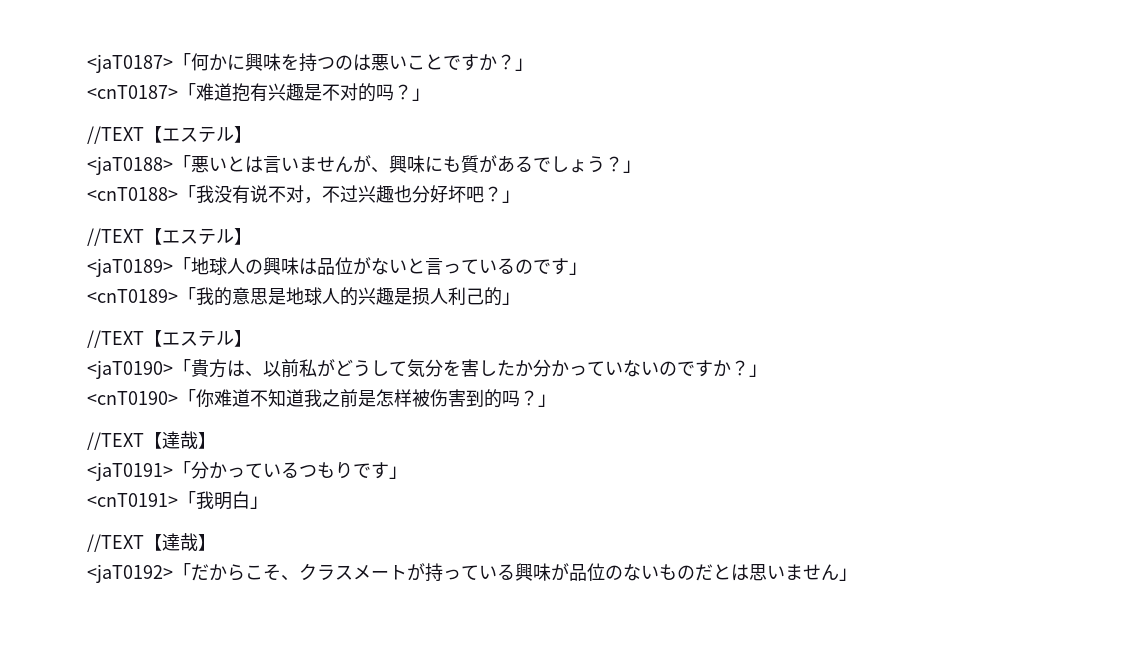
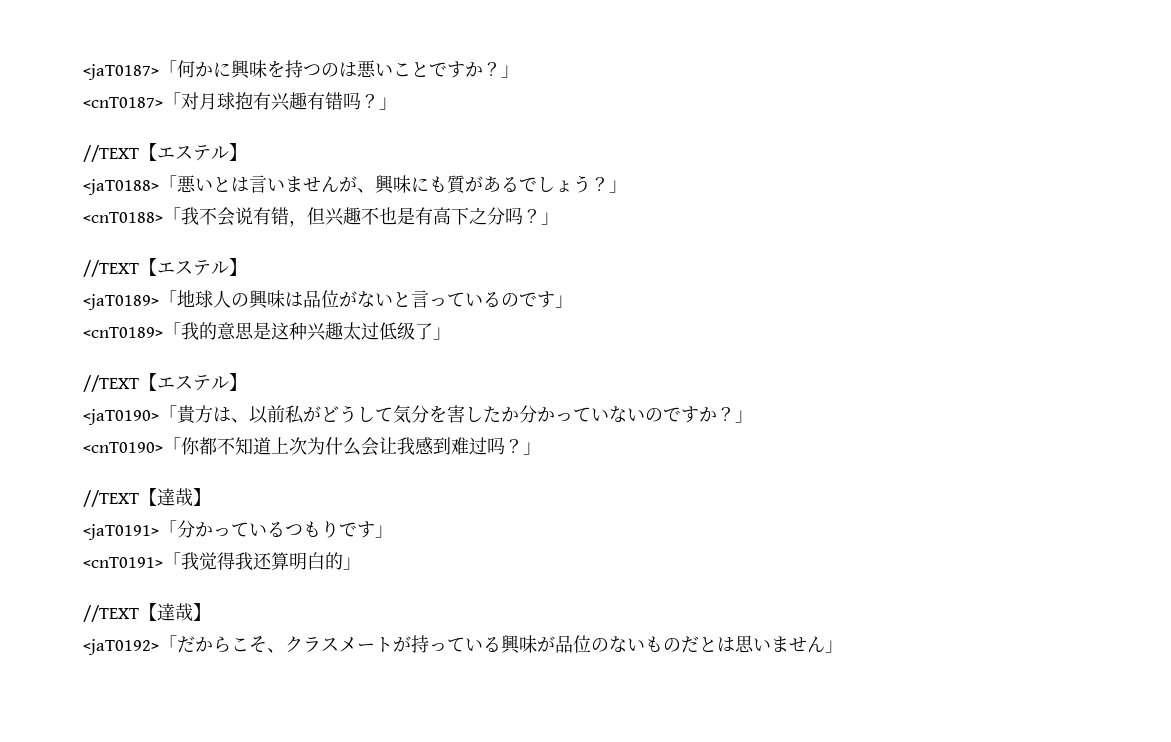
- <cnT0187>「难道抱有兴趣是不对的吗？」
+ <cnT0187>「对月球抱有兴趣有错吗？」
- <cnT0188>「我没有说不对，不过兴趣也分好坏吧？」
+ <cnT0188>「我不会说有错，但兴趣不也是有高下之分吗？」
- <cnT0189>「我的意思是地球人的兴趣是损人利己的」
+ <cnT0189>「我的意思是这种兴趣太过低级了」
- <cnT0190>「你难道不知道我之前是怎样被伤害到的吗？」
+ <cnT0190>「你都不知道上次为什么会让我感到难过吗？」
- <cnT0191>「我明白」
+ <cnT0191>「我觉得我还算明白的」

